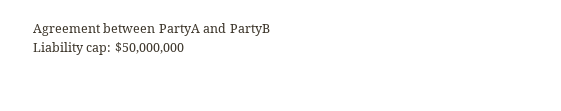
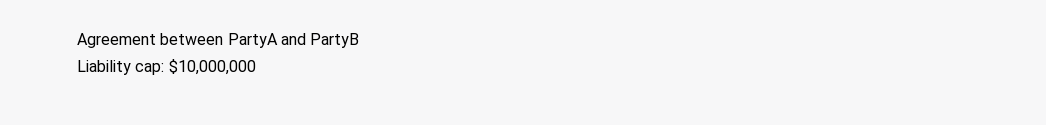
- Liability cap: $50,000,000
+ Liability cap: $10,000,000

